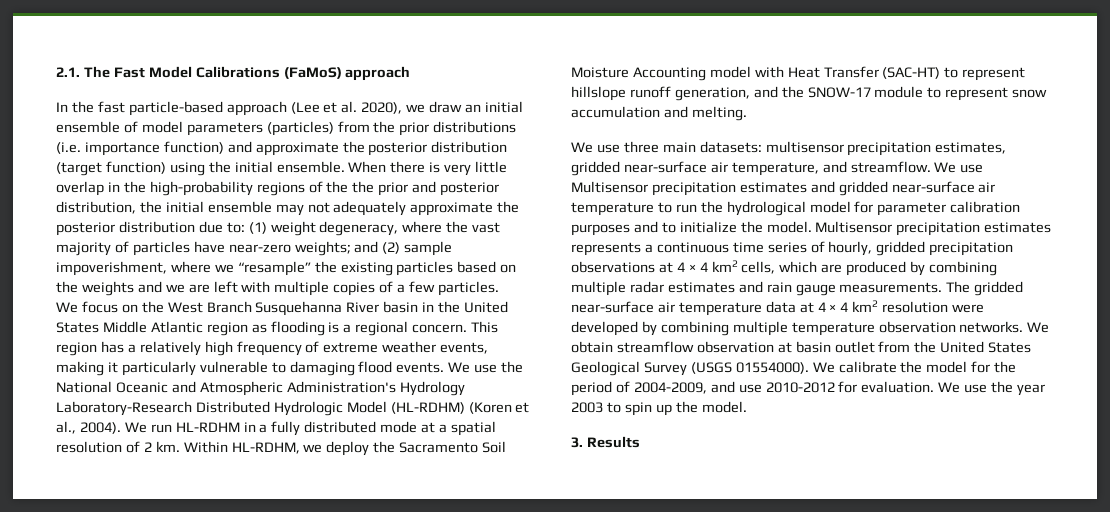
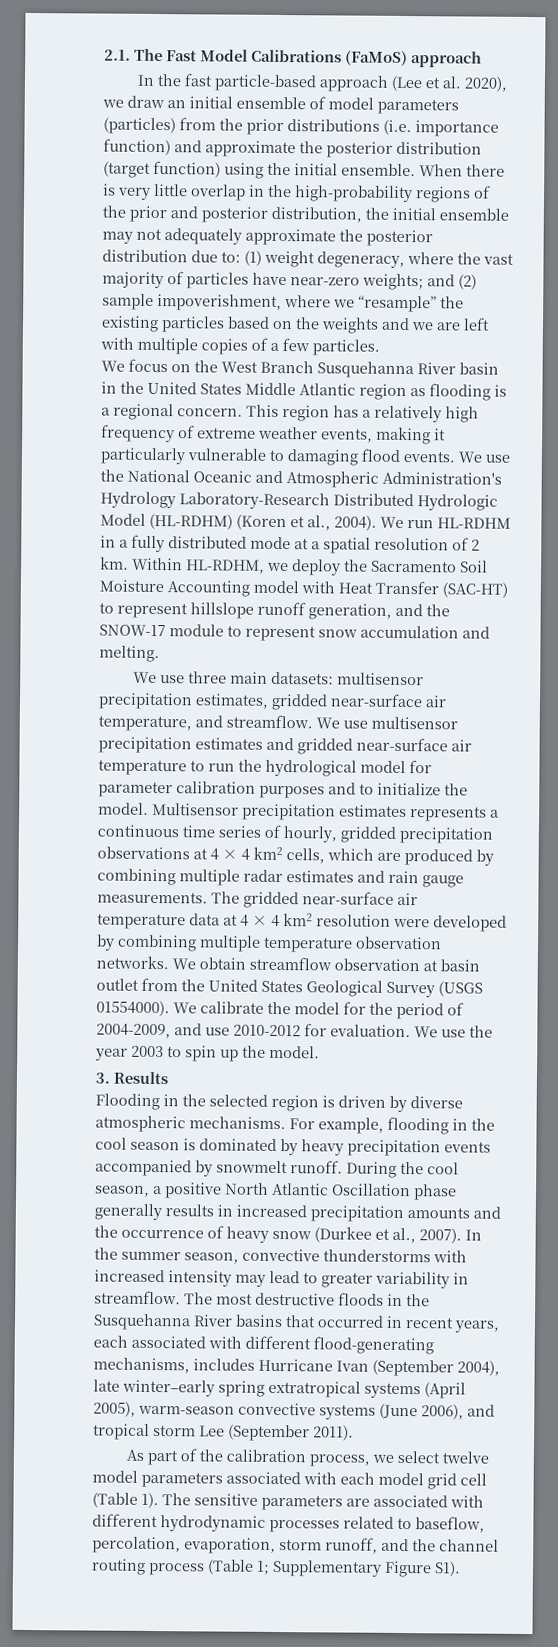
- When there is very little overlap in the high-probability regions of the the prior and posterior distribution, the initial ensemble may not adequately approximate the posterior distribution due to:
+ When there is very little overlap in the high-probability regions of the prior and posterior distribution, the initial ensemble may not adequately approximate the posterior distribution due to:
- We use Multisensor precipitation estimates and gridded near-surface air temperature to run the hydrological model for parameter calibration purposes and to initialize the model.
+ We use multisensor precipitation estimates and gridded near-surface air temperature to run the hydrological model for parameter calibration purposes and to initialize the model.
+ Flooding in the selected region is driven by diverse atmospheric mechanisms. For example, flooding in the cool season is dominated by heavy precipitation events accompanied by snowmelt runoff. During the cool season, a positive North Atlantic Oscillation phase generally results in increased precipitation amounts and the occurrence of heavy snow (Durkee et al., 2007). In the summer season, convective thunderstorms with increased intensity may lead to greater variability in streamflow. The most destructive floods in the Susquehanna River basins that occurred in recent years, each associated with different flood-generating mechanisms, includes Hurricane Ivan (September 2004), late winter–early spring extratropical systems (April 2005), warm-season convective systems (June 2006), and tropical storm Lee (September 2011).
+ As part of the calibration process, we select twelve model parameters associated with each model grid cell (Table 1). The sensitive parameters are associated with different hydrodynamic processes related to baseflow, percolation, evaporation, storm runoff, and the channel routing process (Table 1; Supplementary Figure S1).

